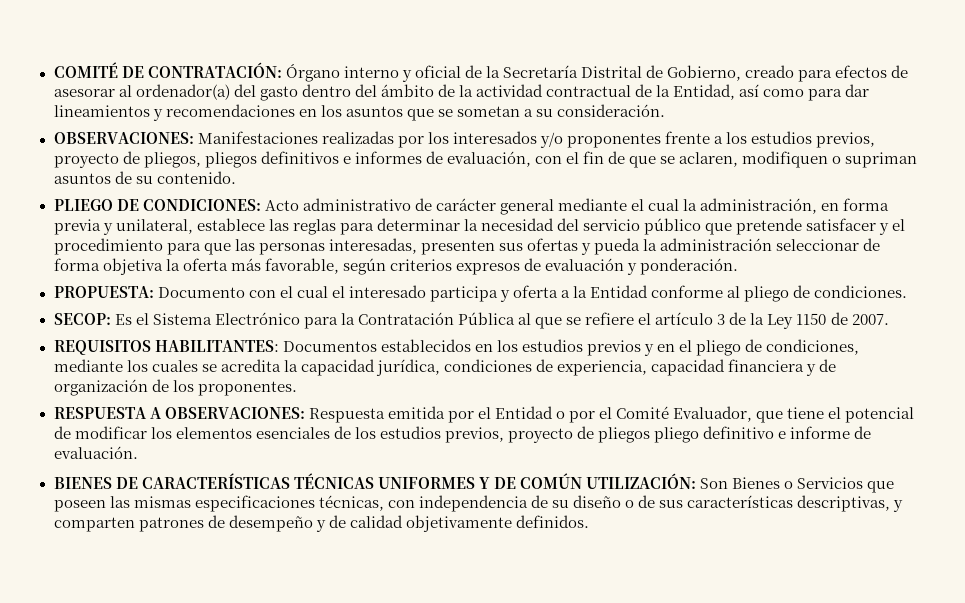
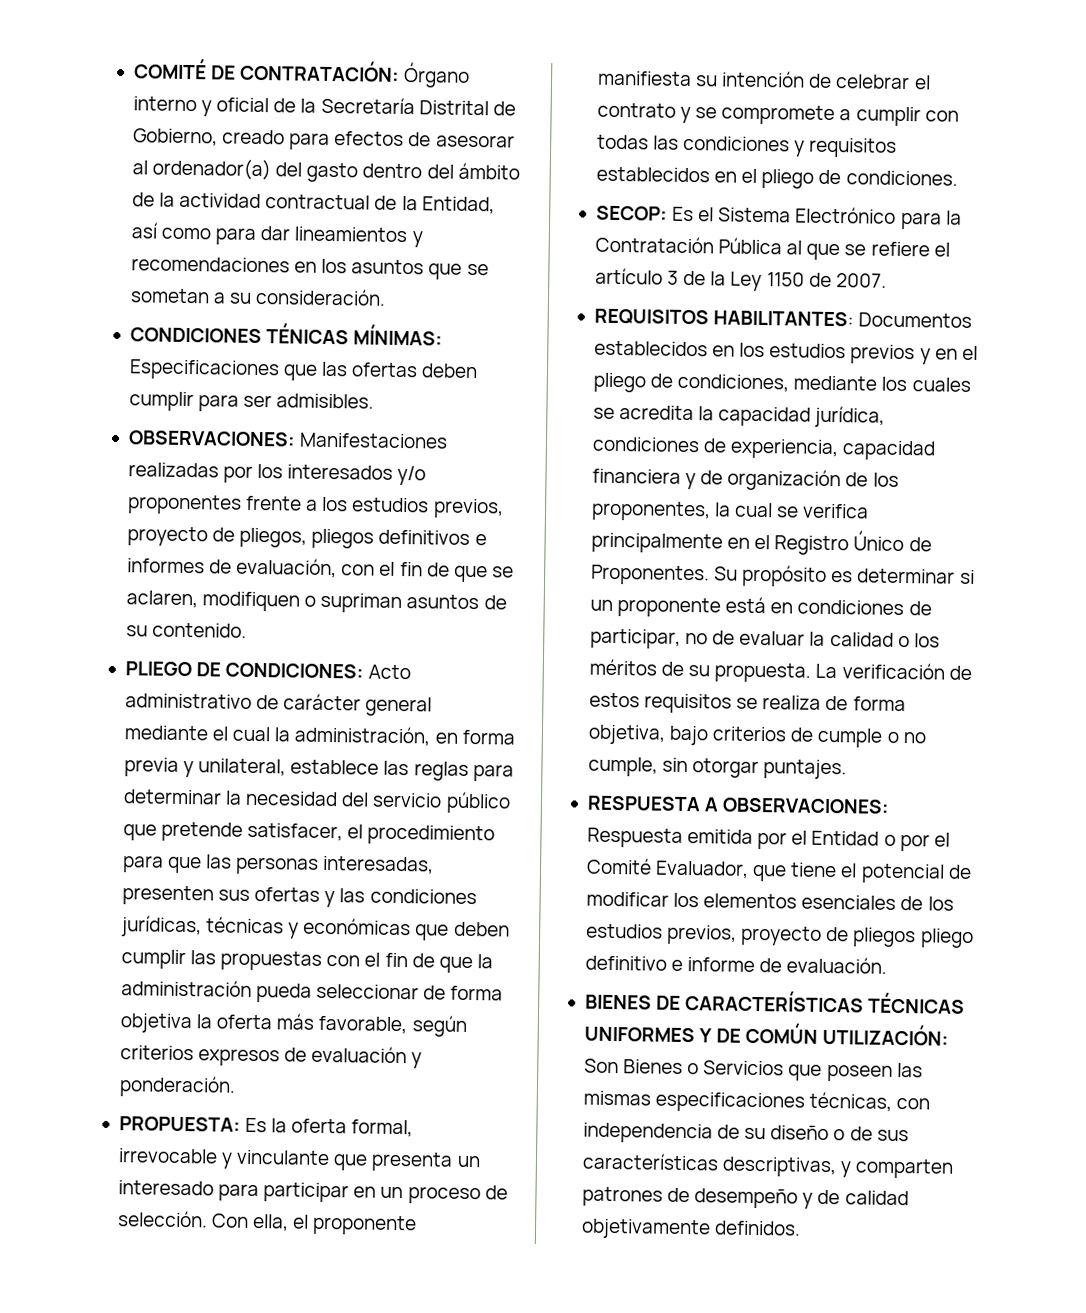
+ CONDICIONES TÉNICAS MÍNIMAS: Especificaciones que las ofertas deben cumplir para ser admisibles.
- PLIEGO DE CONDICIONES: Acto administrativo de carácter general mediante el cual la administración, en forma previa y unilateral, establece las reglas para determinar la necesidad del servicio público que pretende satisfacer y el procedimiento para que las personas interesadas, presenten sus ofertas y pueda la administración seleccionar de forma objetiva la oferta más favorable, según criterios expresos de evaluación y ponderación.
+ PLIEGO DE CONDICIONES: Acto administrativo de carácter general mediante el cual la administración, en forma previa y unilateral, establece las reglas para determinar la necesidad del servicio público que pretende satisfacer, el procedimiento para que las personas interesadas, presenten sus ofertas y las condiciones jurídicas, técnicas y económicas que deben cumplir las propuestas con el fin de que la administración pueda seleccionar de forma objetiva la oferta más favorable, según criterios expresos de evaluación y ponderación.
- PROPUESTA: Documento con el cual el interesado participa y oferta a la Entidad conforme al pliego de condiciones.
+ PROPUESTA: Es la oferta formal, irrevocable y vinculante que presenta un interesado para participar en un proceso de selección. Con ella, el proponente manifiesta su intención de celebrar el contrato y se compromete a cumplir con todas las condiciones y requisitos establecidos en el pliego de condiciones.
- REQUISITOS HABILITANTES: Documentos establecidos en los estudios previos y en el pliego de condiciones, mediante los cuales se acredita la capacidad jurídica, condiciones de experiencia, capacidad financiera y de organización de los proponentes.
+ REQUISITOS HABILITANTES: Documentos establecidos en los estudios previos y en el pliego de condiciones, mediante los cuales se acredita la capacidad jurídica, condiciones de experiencia, capacidad financiera y de organización de los proponentes, la cual se verifica principalmente en el Registro Único de Proponentes. Su propósito es determinar si un proponente está en condiciones de participar, no de evaluar la calidad o los méritos de su propuesta. La verificación de estos requisitos se realiza de forma objetiva, bajo criterios de cumple o no cumple, sin otorgar puntajes.

